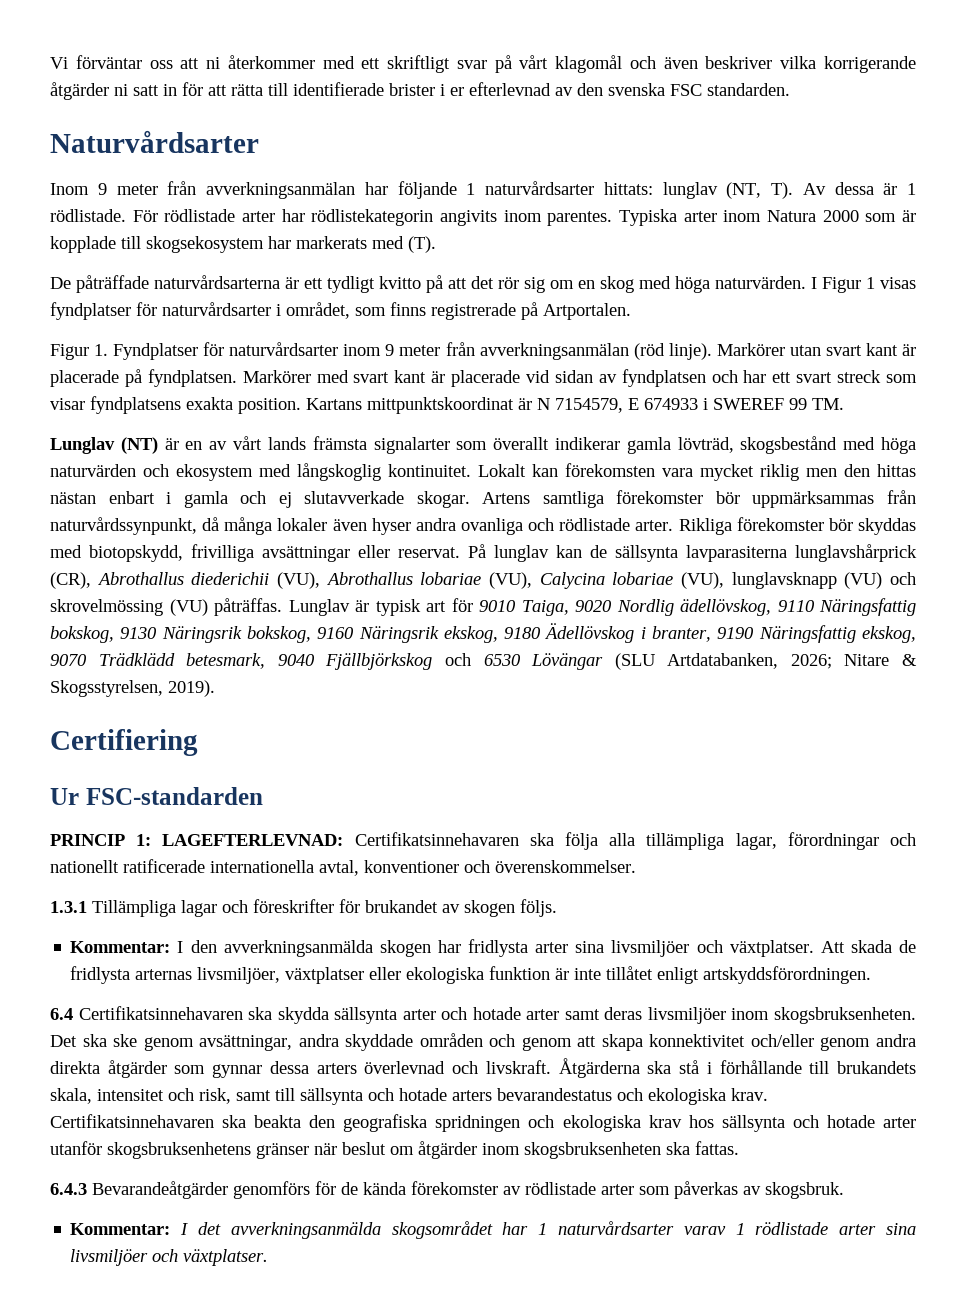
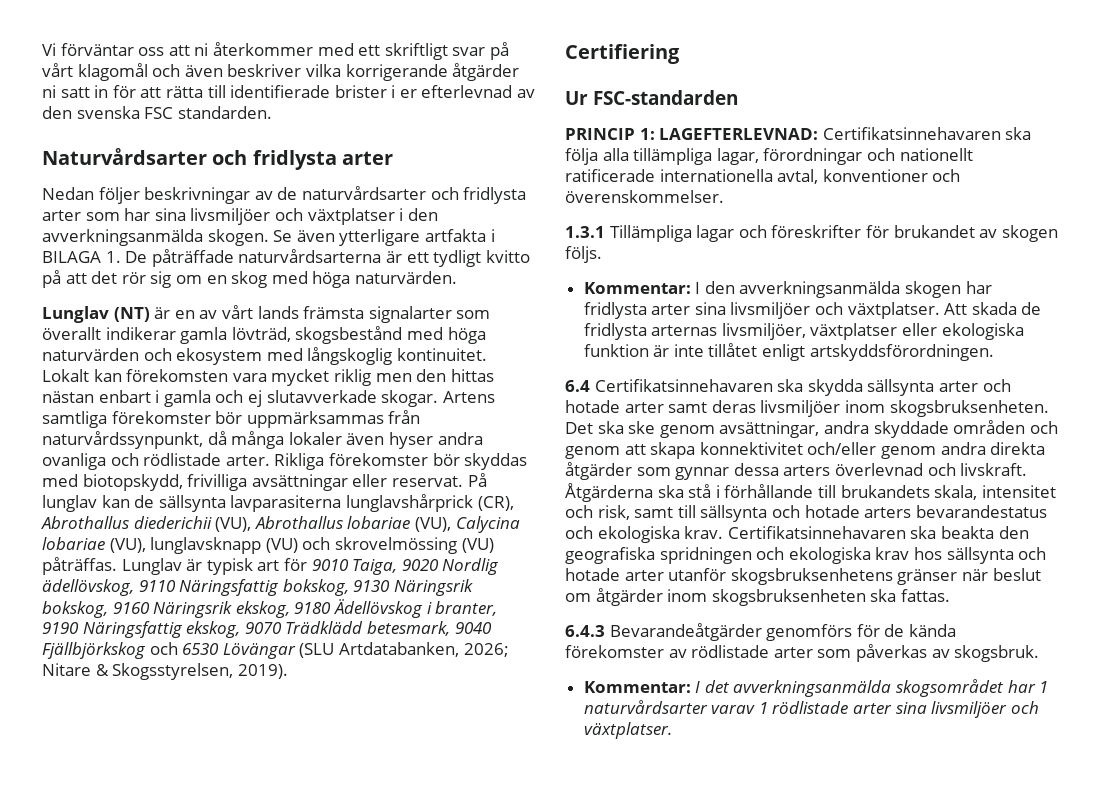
- Naturvårdsarter
- Inom 9 meter från avverkningsanmälan har följande 1 naturvårdsarter hittats: lunglav (NT, T). Av dessa är 1 rödlistade. För rödlistade arter har rödlistekategorin angivits inom parentes. Typiska arter inom Natura 2000 som är kopplade till skogsekosystem har markerats med (T).
- De påträffade naturvårdsarterna är ett tydligt kvitto på att det rör sig om en skog med höga naturvärden. I Figur 1 visas fyndplatser för naturvårdsarter i området, som finns registrerade på Artportalen.
- Figur 1. Fyndplatser för naturvårdsarter inom 9 meter från avverkningsanmälan (röd linje). Markörer utan svart kant är placerade på fyndplatsen. Markörer med svart kant är placerade vid sidan av fyndplatsen och har ett svart streck som visar fyndplatsens exakta position. Kartans mittpunktskoordinat är N 7154579, E 674933 i SWEREF 99 TM.
+ Naturvårdsarter och fridlysta arter
+ Nedan följer beskrivningar av de naturvårdsarter och fridlysta arter som har sina livsmiljöer och växtplatser i den avverkningsanmälda skogen. Se även ytterligare artfakta i BILAGA 1. De påträffade naturvårdsarterna är ett tydligt kvitto på att det rör sig om en skog med höga naturvärden.

